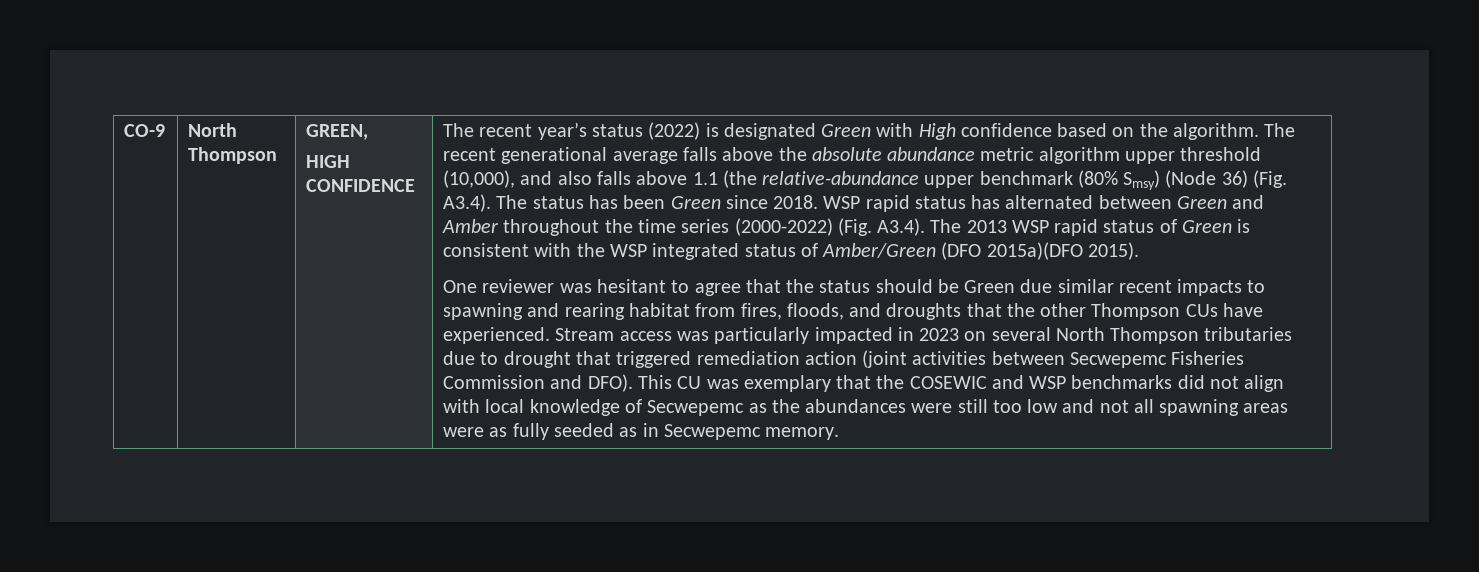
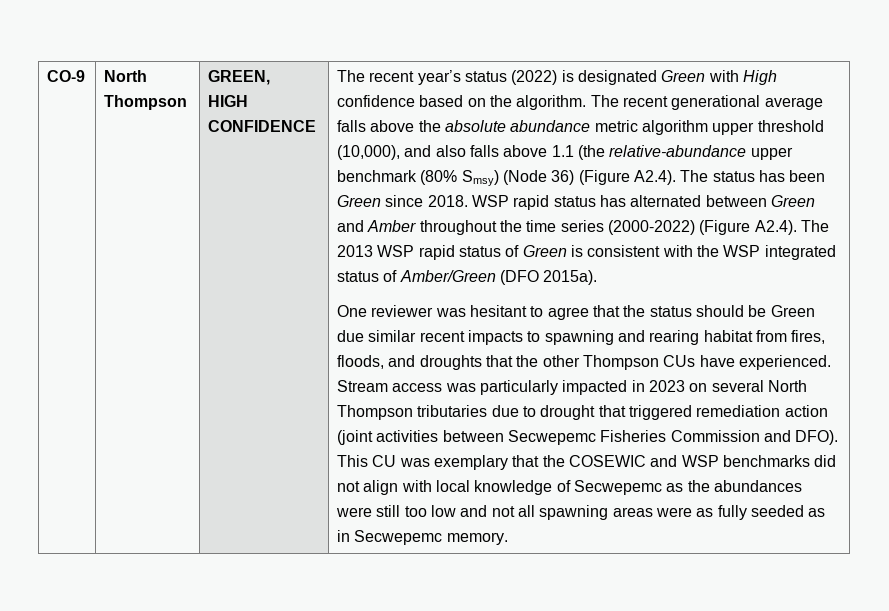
- The recent generational average falls above the absolute abundance metric algorithm upper threshold (10,000), and also falls above 1.1 (the relative-abundance upper benchmark (80% Smsy) (Node 36) (Fig. A3.4). The status has been Green since 2018.
+ The recent generational average falls above the absolute abundance metric algorithm upper threshold (10,000), and also falls above 1.1 (the relative-abundance upper benchmark (80% Smsy) (Node 36) (Figure A2.4). The status has been Green since 2018.
- WSP rapid status has alternated between Green and Amber throughout the time series (2000-2022) (Fig. A3.4). The 2013 WSP rapid status of Green is consistent with the WSP integrated status of Amber/Green (DFO 2015a)(DFO 2015).
+ WSP rapid status has alternated between Green and Amber throughout the time series (2000-2022) (Figure A2.4). The 2013 WSP rapid status of Green is consistent with the WSP integrated status of Amber/Green (DFO 2015a).

